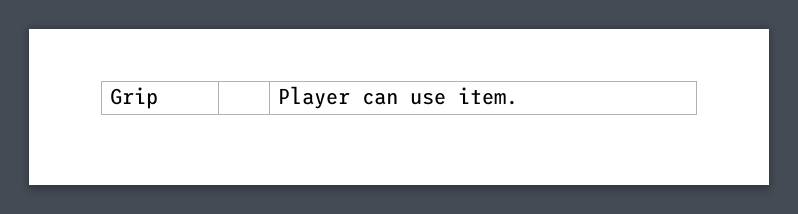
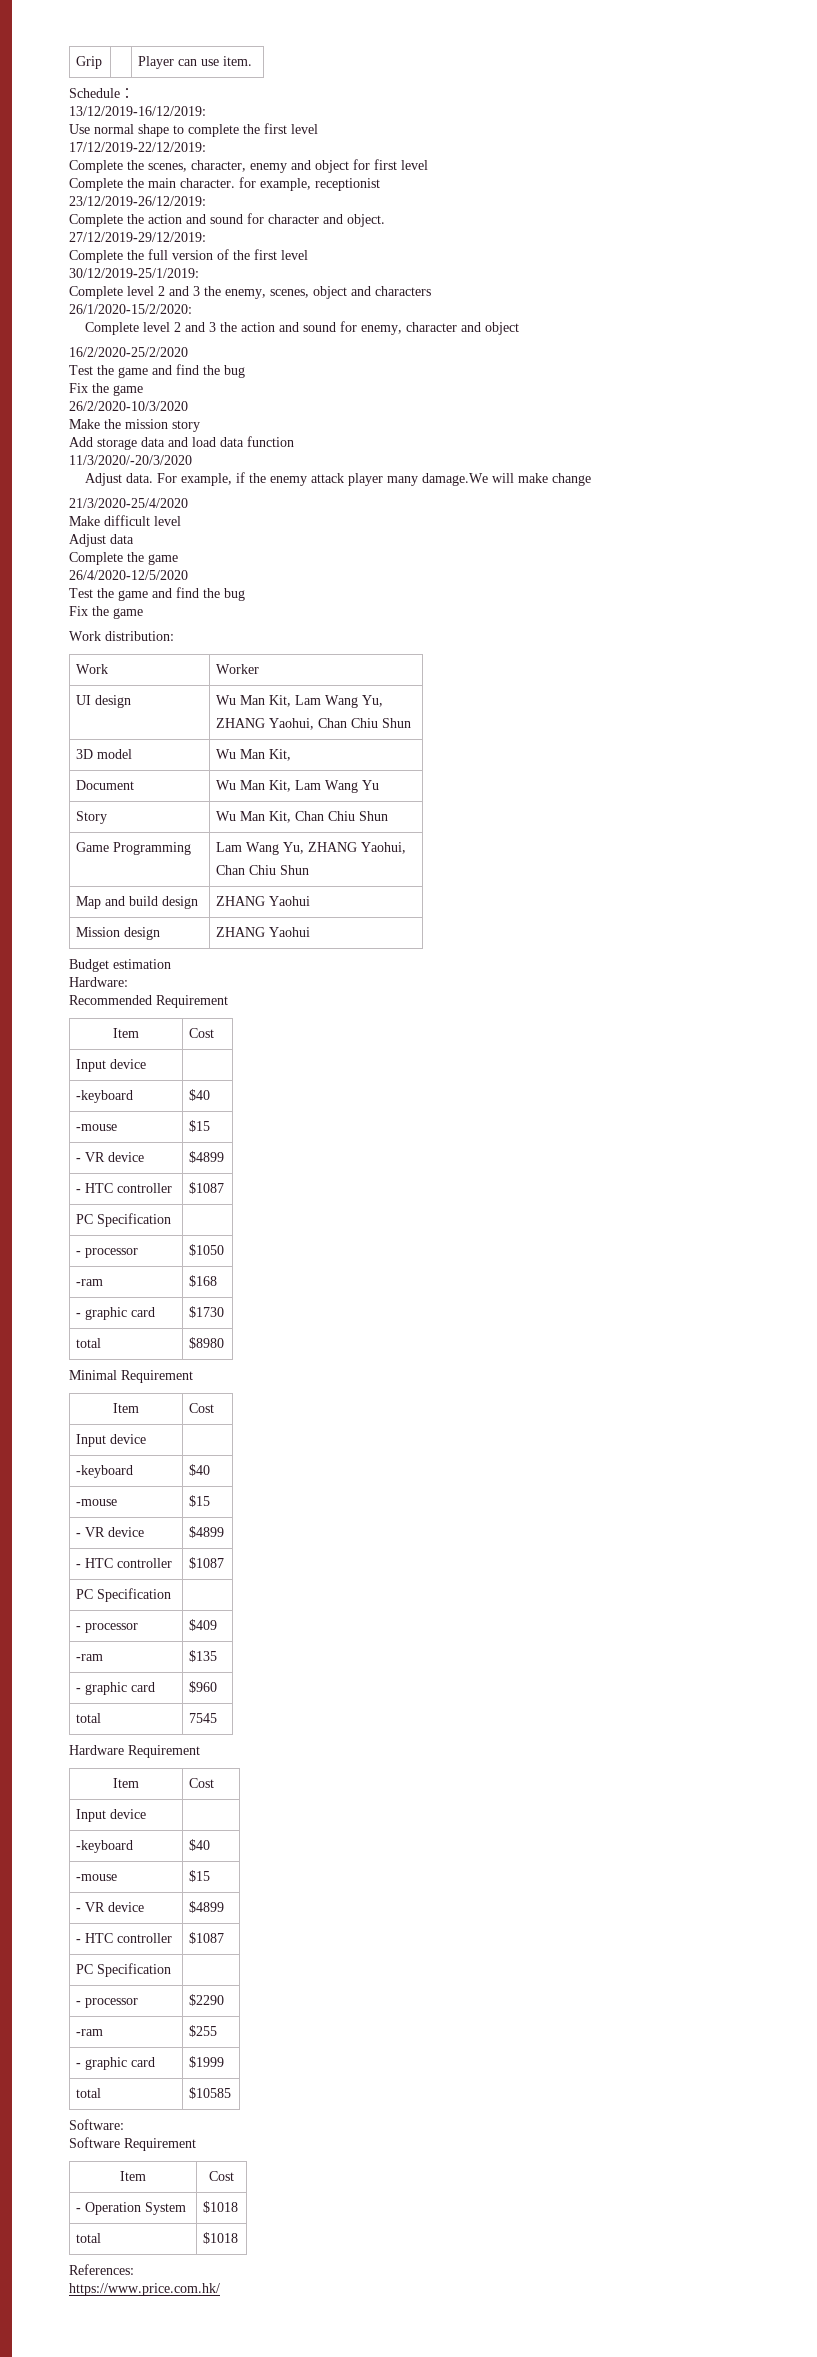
+ Schedule：
+ 13/12/2019-16/12/2019:
+ Use normal shape to complete the first level
+ 17/12/2019-22/12/2019:
+ Complete the scenes, character, enemy and object for first level
+ Complete the main character. for example, receptionist
+ 23/12/2019-26/12/2019:
+ Complete the action and sound for character and object.
+ 27/12/2019-29/12/2019:
+ Complete the full version of the first level
+ 30/12/2019-25/1/2019:
+ Complete level 2 and 3 the enemy, scenes, object and characters
+ 26/1/2020-15/2/2020:
+ Complete level 2 and 3 the action and sound for enemy, character and object
+ 16/2/2020-25/2/2020
+ Test the game and find the bug
+ Fix the game
+ 26/2/2020-10/3/2020
+ Make the mission story
+ Add storage data and load data function
+ 11/3/2020/-20/3/2020
+ Adjust data. For example, if the enemy attack player many damage.We will make change
+ 21/3/2020-25/4/2020
+ Make difficult level
+ Adjust data
+ Complete the game
+ 26/4/2020-12/5/2020
+ Test the game and find the bug
+ Fix the game
+ Work distribution:
+ Work | Worker
+ UI design | Wu Man Kit, Lam Wang Yu,
+ ZHANG Yaohui, Chan Chiu Shun
+ 3D model | Wu Man Kit,
+ Document | Wu Man Kit, Lam Wang Yu
+ Story | Wu Man Kit, Chan Chiu Shun
+ Game Programming | Lam Wang Yu, ZHANG Yaohui,
+ Chan Chiu Shun
+ Map and build design | ZHANG Yaohui
+ Mission design | ZHANG Yaohui
+ Budget estimation
+ Hardware:
+ Recommended Requirement
+ Item | Cost
+ Input device |
+ -keyboard | $40
+ -mouse | $15
+ - VR device | $4899
+ - HTC controller | $1087
+ PC Specification |
+ - processor | $1050
+ -ram | $168
+ - graphic card | $1730
+ total | $8980
+ Minimal Requirement
+ Item | Cost
+ Input device |
+ -keyboard | $40
+ -mouse | $15
+ - VR device | $4899
+ - HTC controller | $1087
+ PC Specification |
+ - processor | $409
+ -ram | $135
+ - graphic card | $960
+ total | 7545
+ Hardware Requirement
+ Item | Cost
+ Input device |
+ -keyboard | $40
+ -mouse | $15
+ - VR device | $4899
+ - HTC controller | $1087
+ PC Specification |
+ - processor | $2290
+ -ram | $255
+ - graphic card | $1999
+ total | $10585
+ Software:
+ Software Requirement
+ Item | Cost
+ - Operation System | $1018
+ total | $1018
+ References:
+ https://www.price.com.hk/

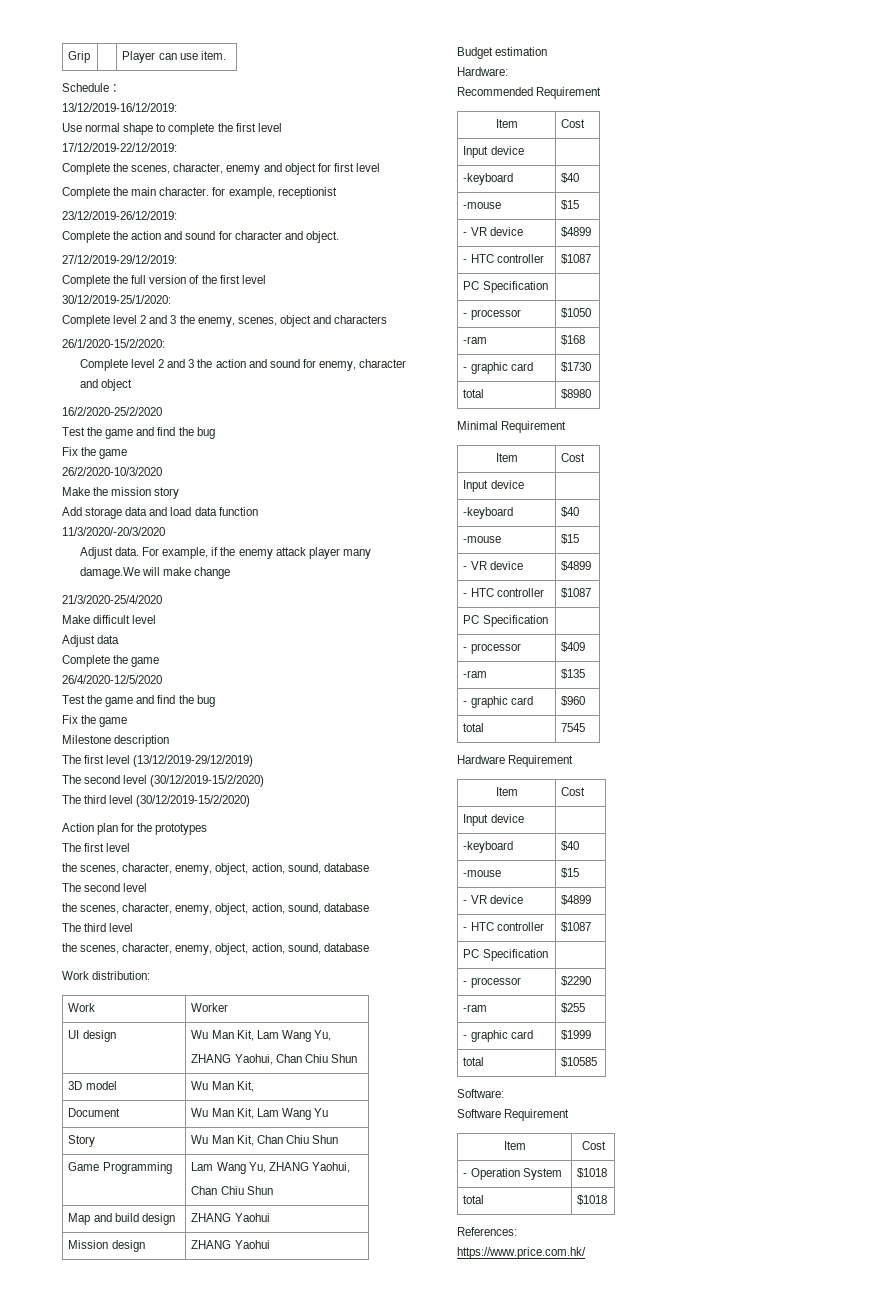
- 30/12/2019-25/1/2019:
+ 30/12/2019-25/1/2020:
+ Milestone description
+ The first level (13/12/2019-29/12/2019)
+ The second level (30/12/2019-15/2/2020)
+ The third level (30/12/2019-15/2/2020)
+ Action plan for the prototypes
+ The first level
+ the scenes, character, enemy, object, action, sound, database
+ The second level
+ the scenes, character, enemy, object, action, sound, database
+ The third level
+ the scenes, character, enemy, object, action, sound, database

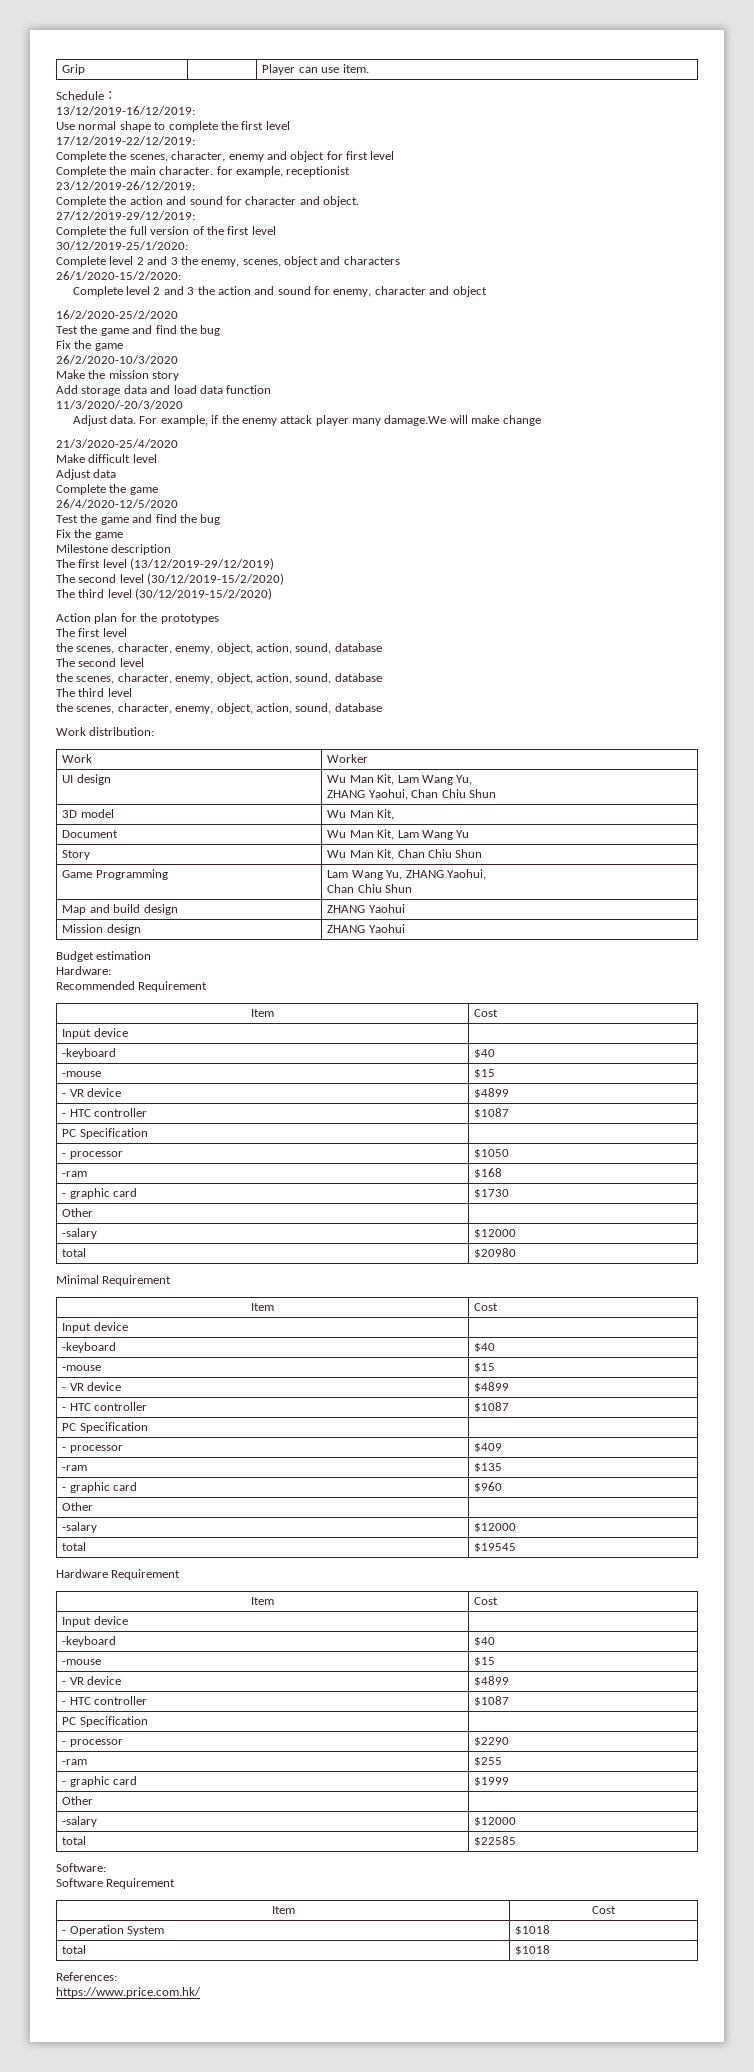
  - graphic card | $1730
- total | $8980
+ Other |
+ -salary | $12000
+ total | $20980
  - graphic card | $960
- total | 7545
+ Other |
+ -salary | $12000
+ total | $19545
  - graphic card | $1999
- total | $10585
+ Other |
+ -salary | $12000
+ total | $22585

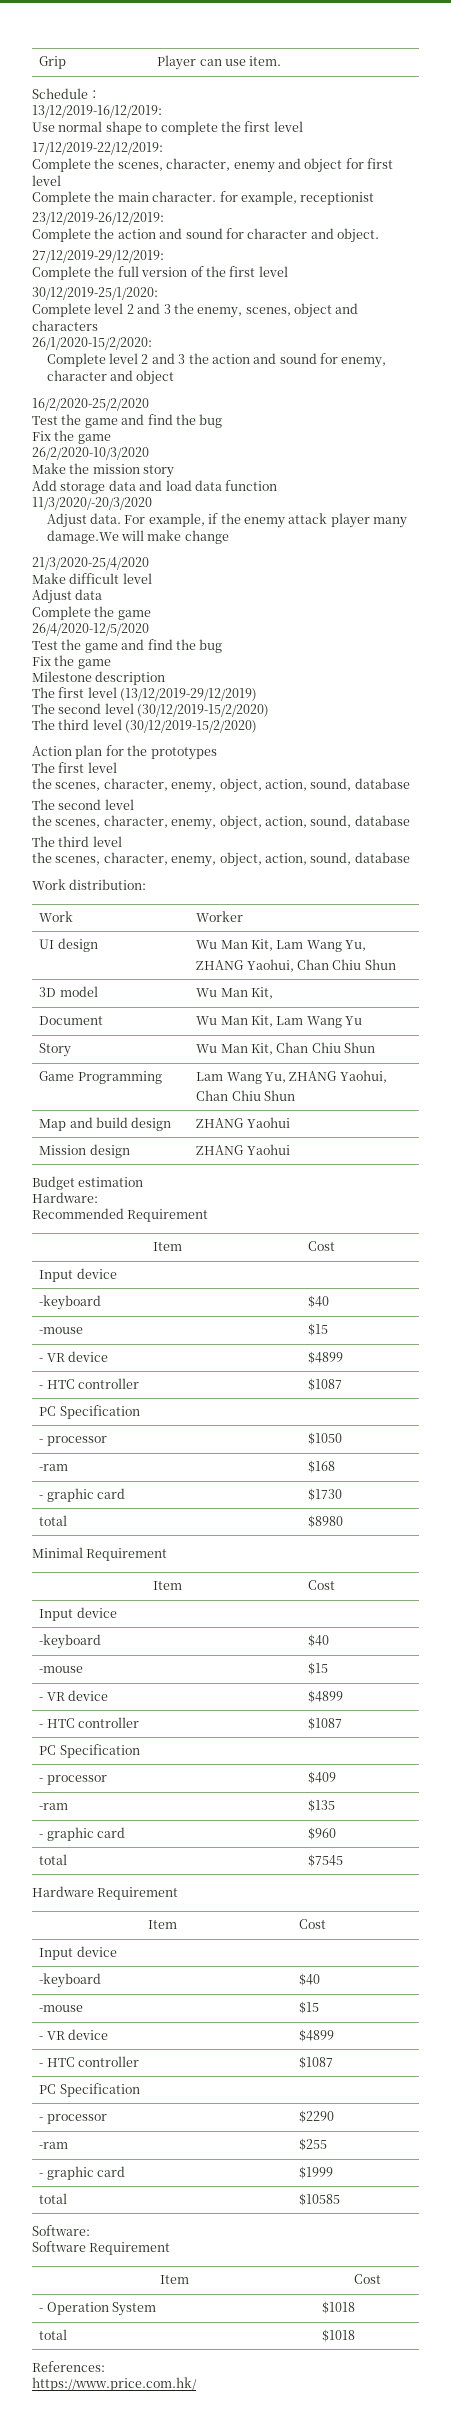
  - graphic card | $1730
- Other |
- -salary | $12000
- total | $20980
+ total | $8980
  - graphic card | $960
- Other |
- -salary | $12000
- total | $19545
+ total | $7545
  - graphic card | $1999
- Other |
- -salary | $12000
- total | $22585
+ total | $10585

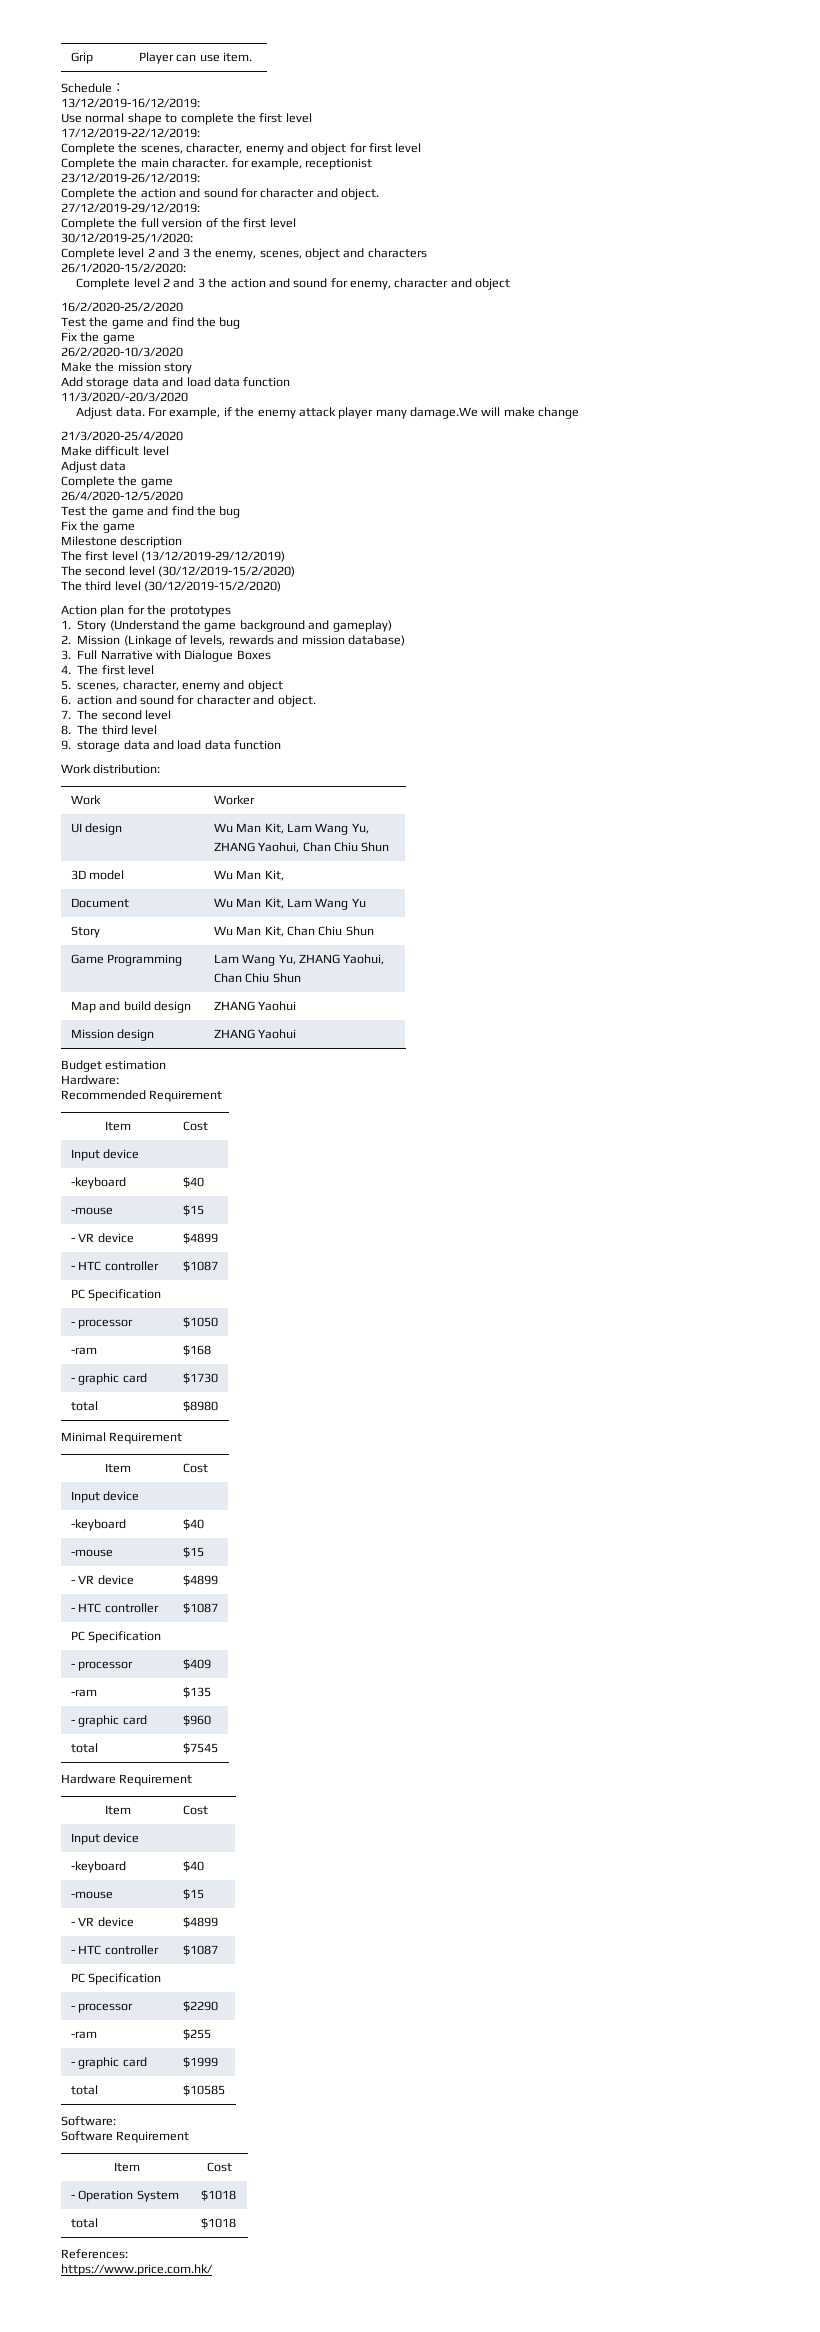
  Action plan for the prototypes
- The first level
- the scenes, character, enemy, object, action, sound, database
- The second level
- the scenes, character, enemy, object, action, sound, database
- The third level
- the scenes, character, enemy, object, action, sound, database
+ 1. Story (Understand the game background and gameplay)
+ 2. Mission (Linkage of levels, rewards and mission database)
+ 3. Full Narrative with Dialogue Boxes
+ 4. The first level
+ 5. scenes, character, enemy and object
+ 6. action and sound for character and object.
+ 7. The second level
+ 8. The third level
+ 9. storage data and load data function

